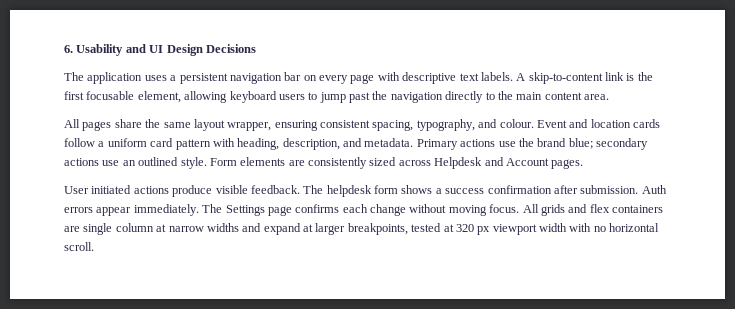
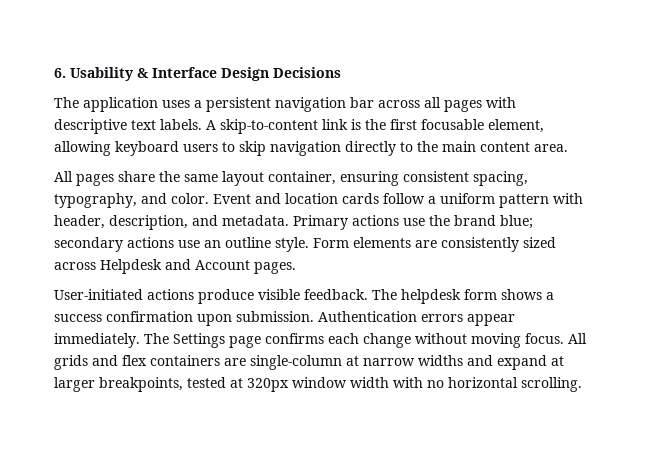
- 6. Usability and UI Design Decisions
+ 6. Usability & Interface Design Decisions
- The application uses a persistent navigation bar on every page with descriptive text labels.
+ The application uses a persistent navigation bar across all pages with descriptive text labels.
- A skip-to-content link is the first focusable element, allowing keyboard users to jump past the navigation directly to the main content area.
+ A skip-to-content link is the first focusable element, allowing keyboard users to skip navigation directly to the main content area.
- All pages share the same layout wrapper, ensuring consistent spacing, typography, and colour.
+ All pages share the same layout container, ensuring consistent spacing, typography, and color.
- Event and location cards follow a uniform card pattern with heading, description, and metadata.
+ Event and location cards follow a uniform pattern with header, description, and metadata.
- Primary actions use the brand blue; secondary actions use an outlined style.
+ Primary actions use the brand blue; secondary actions use an outline style.
- User initiated actions produce visible feedback.
+ User-initiated actions produce visible feedback.
- The helpdesk form shows a success confirmation after submission. Auth errors appear immediately.
+ The helpdesk form shows a success confirmation upon submission. Authentication errors appear immediately.
- All grids and flex containers are single column at narrow widths and expand at larger breakpoints, tested at 320 px viewport width with no horizontal scroll.
+ All grids and flex containers are single-column at narrow widths and expand at larger breakpoints, tested at 320px window width with no horizontal scrolling.

